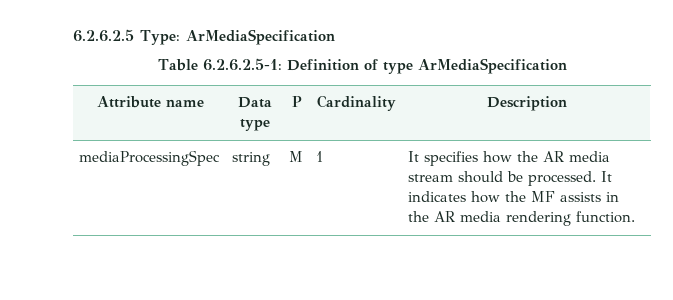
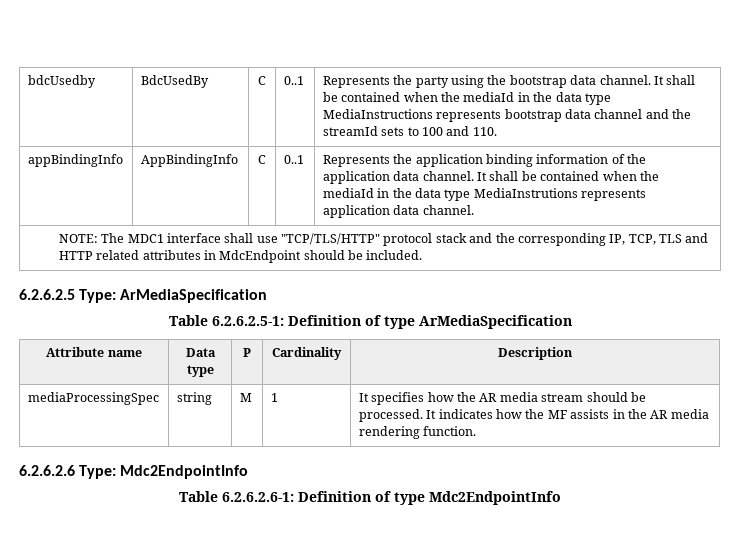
+ bdcUsedby | BdcUsedBy | C | 0..1 | Represents the party using the bootstrap data channel. It shall be contained when the mediaId in the data type MediaInstructions represents bootstrap data channel and the streamId sets to 100 and 110.
+ appBindingInfo | AppBindingInfo | C | 0..1 | Represents the application binding information of the application data channel. It shall be contained when the mediaId in the data type MediaInstrutions represents application data channel.
+ NOTE: The MDC1 interface shall use "TCP/TLS/HTTP" protocol stack and the corresponding IP, TCP, TLS and HTTP related attributes in MdcEndpoint should be included.
+ 6.2.6.2.6 Type: Mdc2EndpointInfo
+ Table 6.2.6.2.6-1: Definition of type Mdc2EndpointInfo

